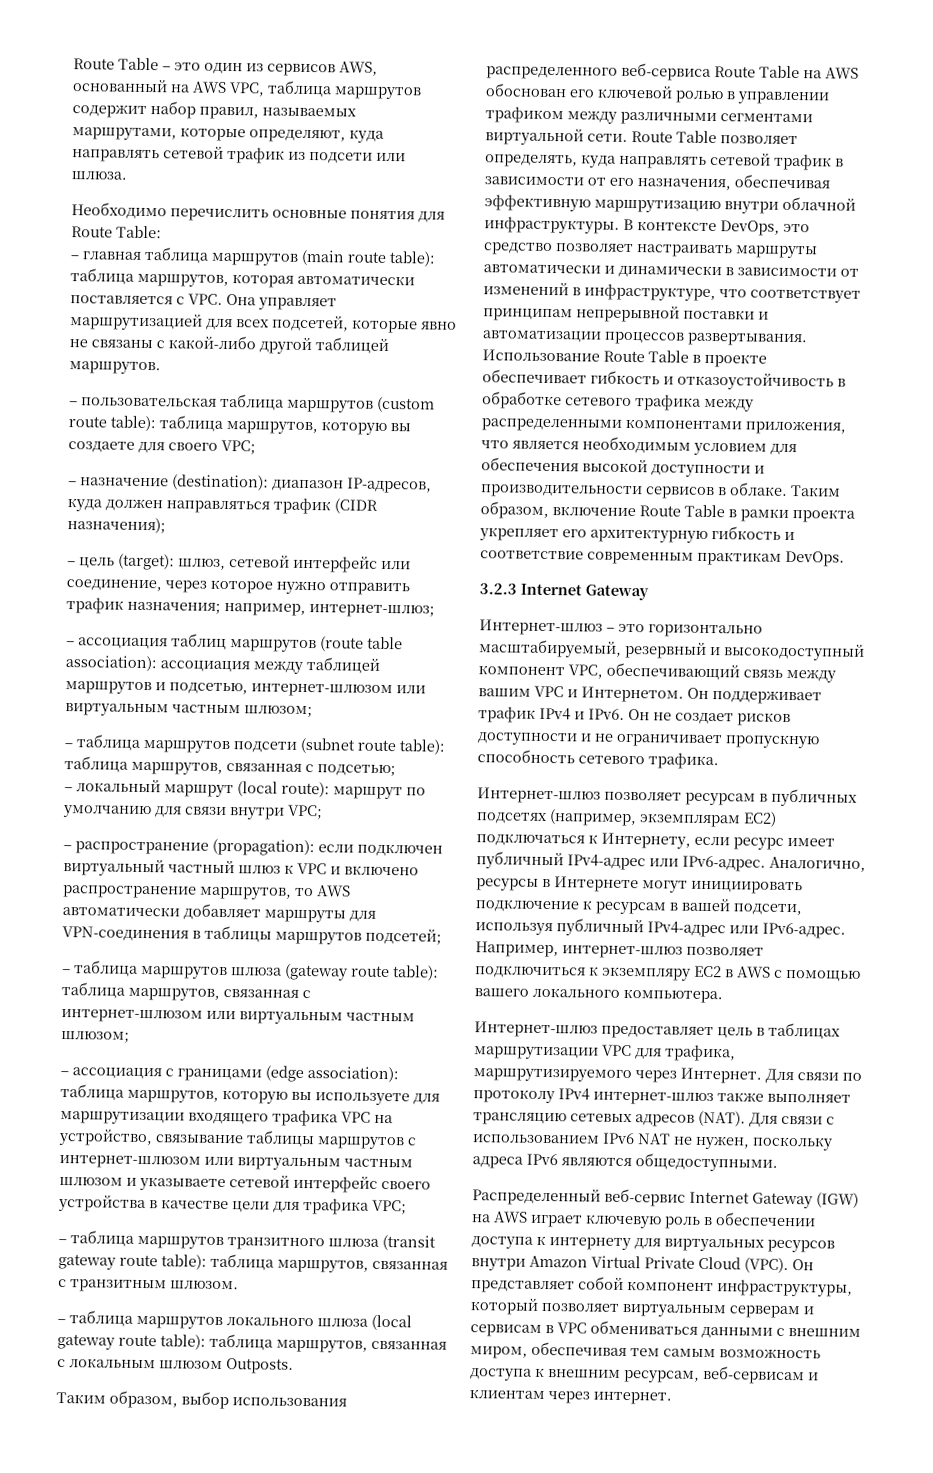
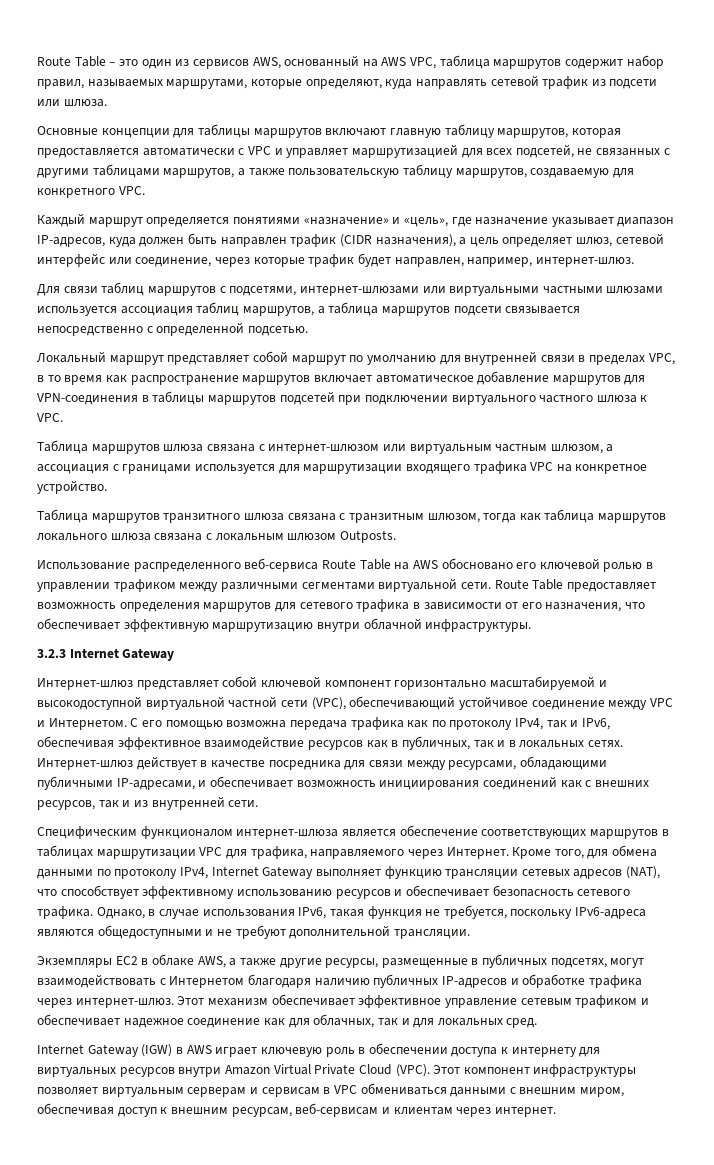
- Необходимо перечислить основные понятия для Route Table:
- – главная таблица маршрутов (main route table): таблица маршрутов, которая автоматически поставляется с VPC. Она управляет маршрутизацией для всех подсетей, которые явно не связаны с какой-либо другой таблицей маршрутов.
- – пользовательская таблица маршрутов (custom route table): таблица маршрутов, которую вы создаете для своего VPC;
- – назначение (destination): диапазон IP-адресов, куда должен направляться трафик (CIDR назначения);
- – цель (target): шлюз, сетевой интерфейс или соединение, через которое нужно отправить трафик назначения; например, интернет-шлюз;
- – ассоциация таблиц маршрутов (route table association): ассоциация между таблицей маршрутов и подсетью, интернет-шлюзом или виртуальным частным шлюзом;
- – таблица маршрутов подсети (subnet route table): таблица маршрутов, связанная с подсетью;
- – локальный маршрут (local route): маршрут по умолчанию для связи внутри VPC;
- – распространение (propagation): если подключен виртуальный частный шлюз к VPC и включено распространение маршрутов, то AWS автоматически добавляет маршруты для VPN-соединения в таблицы маршрутов подсетей;
- – таблица маршрутов шлюза (gateway route table): таблица маршрутов, связанная с интернет-шлюзом или виртуальным частным шлюзом;
- – ассоциация с границами (edge association): таблица маршрутов, которую вы используете для маршрутизации входящего трафика VPC на устройство, связывание таблицы маршрутов с интернет-шлюзом или виртуальным частным шлюзом и указываете сетевой интерфейс своего устройства в качестве цели для трафика VPC;
- – таблица маршрутов транзитного шлюза (transit gateway route table): таблица маршрутов, связанная с транзитным шлюзом.
- – таблица маршрутов локального шлюза (local gateway route table): таблица маршрутов, связанная с локальным шлюзом Outposts.
+ Основные концепции для таблицы маршрутов включают главную таблицу маршрутов, которая предоставляется автоматически с VPC и управляет маршрутизацией для всех подсетей, не связанных с другими таблицами маршрутов, а также пользовательскую таблицу маршрутов, создаваемую для конкретного VPC.
+ Каждый маршрут определяется понятиями «назначение» и «цель», где назначение указывает диапазон IP-адресов, куда должен быть направлен трафик (CIDR назначения), а цель определяет шлюз, сетевой интерфейс или соединение, через которые трафик будет направлен, например, интернет-шлюз.
+ Для связи таблиц маршрутов с подсетями, интернет-шлюзами или виртуальными частными шлюзами используется ассоциация таблиц маршрутов, а таблица маршрутов подсети связывается непосредственно с определенной подсетью.
+ Локальный маршрут представляет собой маршрут по умолчанию для внутренней связи в пределах VPC, в то время как распространение маршрутов включает автоматическое добавление маршрутов для VPN-соединения в таблицы маршрутов подсетей при подключении виртуального частного шлюза к VPC.
+ Таблица маршрутов шлюза связана с интернет-шлюзом или виртуальным частным шлюзом, а ассоциация с границами используется для маршрутизации входящего трафика VPC на конкретное устройство.
+ Таблица маршрутов транзитного шлюза связана с транзитным шлюзом, тогда как таблица маршрутов локального шлюза связана с локальным шлюзом Outposts.
- Таким образом, выбор использования распределенного веб-сервиса Route Table на AWS обоснован его ключевой ролью в управлении трафиком между различными сегментами виртуальной сети.
+ Использование распределенного веб-сервиса Route Table на AWS обосновано его ключевой ролью в управлении трафиком между различными сегментами виртуальной сети.
- Route Table позволяет определять, куда направлять сетевой трафик в зависимости от его назначения, обеспечивая эффективную маршрутизацию внутри облачной инфраструктуры. В контексте DevOps, это средство позволяет настраивать маршруты автоматически и динамически в зависимости от изменений в инфраструктуре, что соответствует принципам непрерывной поставки и автоматизации процессов развертывания. Использование Route Table в проекте обеспечивает гибкость и отказоустойчивость в обработке сетевого трафика между распределенными компонентами приложения, что является необходимым условием для обеспечения высокой доступности и производительности сервисов в облаке. Таким образом, включение Route Table в рамки проекта укрепляет его архитектурную гибкость и соответствие современным практикам DevOps.
+ Route Table предоставляет возможность определения маршрутов для сетевого трафика в зависимости от его назначения, что обеспечивает эффективную маршрутизацию внутри облачной инфраструктуры.
  3.2.3 Internet Gateway
- Интернет-шлюз – это горизонтально масштабируемый, резервный и высокодоступный компонент VPC, обеспечивающий связь между вашим VPC и Интернетом. Он поддерживает трафик IPv4 и IPv6. Он не создает рисков доступности и не ограничивает пропускную способность сетевого трафика.
- Интернет-шлюз позволяет ресурсам в публичных подсетях (например, экземплярам EC2) подключаться к Интернету, если ресурс имеет публичный IPv4-адрес или IPv6-адрес. Аналогично, ресурсы в Интернете могут инициировать подключение к ресурсам в вашей подсети, используя публичный IPv4-адрес или IPv6-адрес. Например, интернет-шлюз позволяет подключиться к экземпляру EC2 в AWS с помощью вашего локального компьютера.
- Интернет-шлюз предоставляет цель в таблицах маршрутизации VPC для трафика, маршрутизируемого через Интернет.
+ Интернет-шлюз представляет собой ключевой компонент горизонтально масштабируемой и высокодоступной виртуальной частной сети (VPC), обеспечивающий устойчивое соединение между VPC и Интернетом. С его помощью возможна передача трафика как по протоколу IPv4, так и IPv6, обеспечивая эффективное взаимодействие ресурсов как в публичных, так и в локальных сетях. Интернет-шлюз действует в качестве посредника для связи между ресурсами, обладающими публичными IP-адресами, и обеспечивает возможность инициирования соединений как с внешних ресурсов, так и из внутренней сети.
+ Специфическим функционалом интернет-шлюза является обеспечение соответствующих маршрутов в таблицах маршрутизации VPC для трафика, направляемого через Интернет.
- Для связи по протоколу IPv4 интернет-шлюз также выполняет трансляцию сетевых адресов (NAT). Для связи с использованием IPv6 NAT не нужен, поскольку адреса IPv6 являются общедоступными.
- Распределенный веб-сервис Internet Gateway (IGW) на AWS играет ключевую роль в обеспечении доступа к интернету для виртуальных ресурсов внутри Amazon Virtual Private Cloud (VPC).
+ Кроме того, для обмена данными по протоколу IPv4, Internet Gateway выполняет функцию трансляции сетевых адресов (NAT), что способствует эффективному использованию ресурсов и обеспечивает безопасность сетевого трафика. Однако, в случае использования IPv6, такая функция не требуется, поскольку IPv6-адреса являются общедоступными и не требуют дополнительной трансляции.
+ Экземпляры EC2 в облаке AWS, а также другие ресурсы, размещенные в публичных подсетях, могут взаимодействовать с Интернетом благодаря наличию публичных IP-адресов и обработке трафика через интернет-шлюз. Этот механизм обеспечивает эффективное управление сетевым трафиком и обеспечивает надежное соединение как для облачных, так и для локальных сред.
+ Internet Gateway (IGW) в AWS играет ключевую роль в обеспечении доступа к интернету для виртуальных ресурсов внутри Amazon Virtual Private Cloud (VPC).
- Он представляет собой компонент инфраструктуры, который позволяет виртуальным серверам и сервисам в VPC обмениваться данными с внешним миром, обеспечивая тем самым возможность доступа к внешним ресурсам, веб-сервисам и клиентам через интернет.
+ Этот компонент инфраструктуры позволяет виртуальным серверам и сервисам в VPC обмениваться данными с внешним миром, обеспечивая доступ к внешним ресурсам, веб-сервисам и клиентам через интернет.

